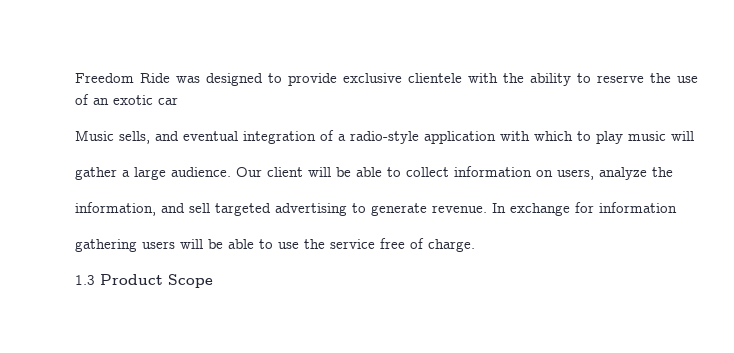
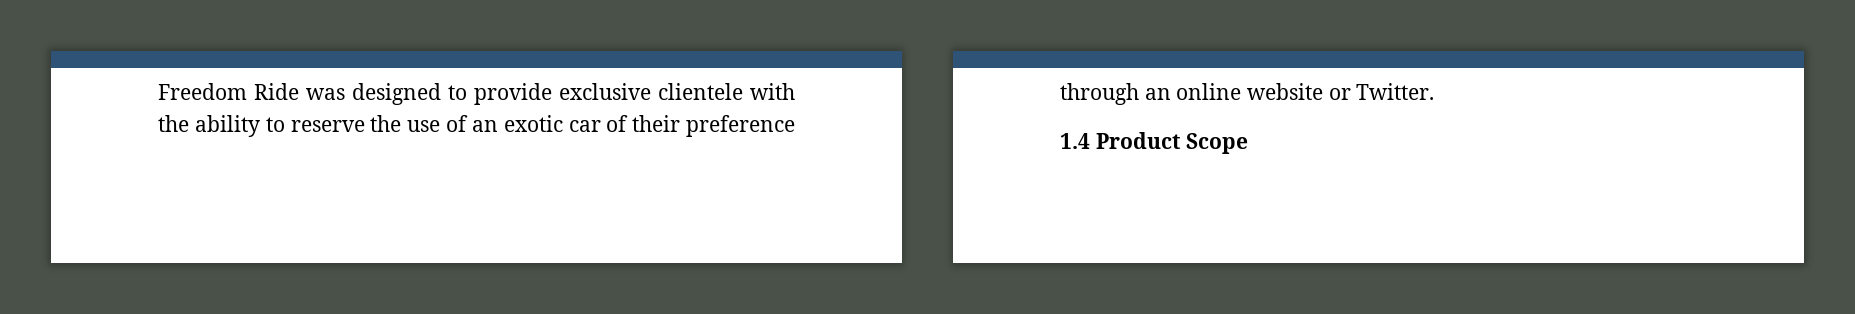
- Freedom Ride was designed to provide exclusive clientele with the ability to reserve the use of an exotic car
- Music sells, and eventual integration of a radio-style application with which to play music will
- gather a large audience. Our client will be able to collect information on users, analyze the
- information, and sell targeted advertising to generate revenue. In exchange for information
- gathering users will be able to use the service free of charge.
- 1.3 Product Scope
+ Freedom Ride was designed to provide exclusive clientele with the ability to reserve the use of an exotic car of their preference through an online website or Twitter.
+ 1.4 Product Scope

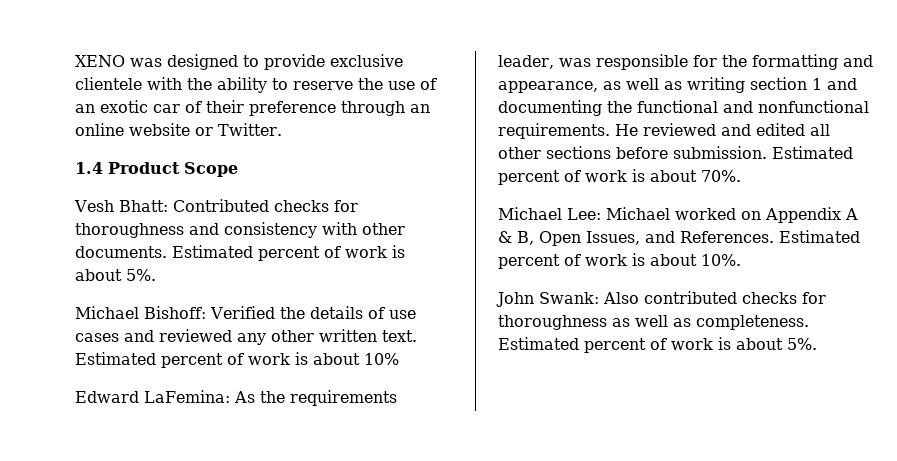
- Freedom Ride was designed to provide exclusive clientele with the ability to reserve the use of an exotic car of their preference through an online website or Twitter.
+ XENO was designed to provide exclusive clientele with the ability to reserve the use of an exotic car of their preference through an online website or Twitter.
+ Vesh Bhatt: Contributed checks for thoroughness and consistency with other documents. Estimated percent of work is about 5%.
+ Michael Bishoff: Verified the details of use cases and reviewed any other written text. Estimated percent of work is about 10%
+ Edward LaFemina: As the requirements leader, was responsible for the formatting and appearance, as well as writing section 1 and documenting the functional and nonfunctional requirements. He reviewed and edited all other sections before submission. Estimated percent of work is about 70%.
+ Michael Lee: Michael worked on Appendix A & B, Open Issues, and References. Estimated percent of work is about 10%.
+ John Swank: Also contributed checks for thoroughness as well as completeness. Estimated percent of work is about 5%.

